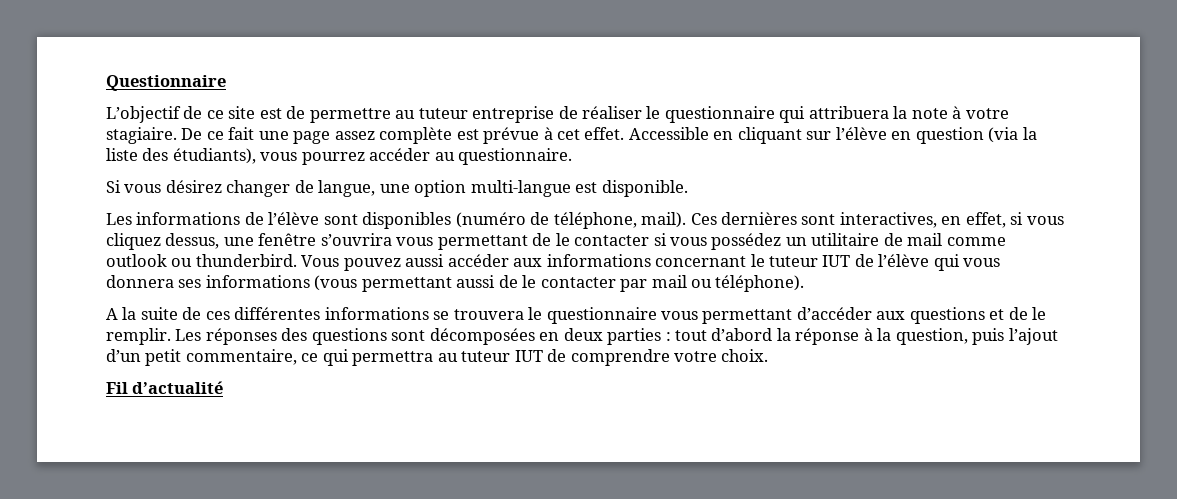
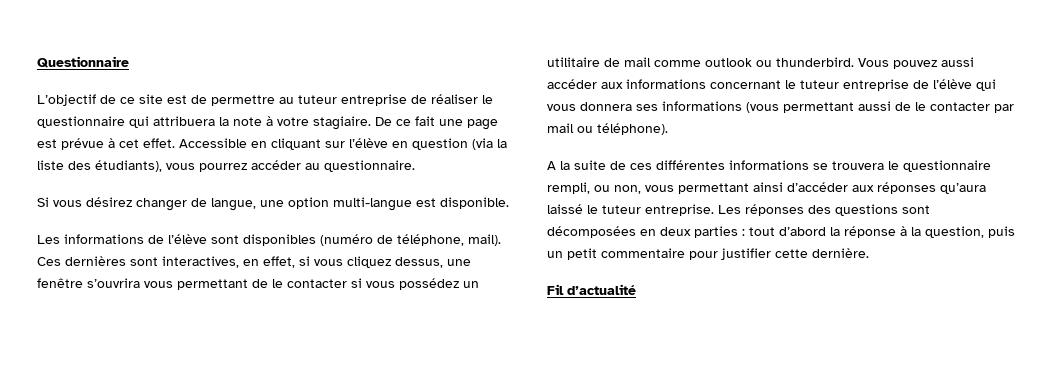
- De ce fait une page assez complète est prévue à cet effet.
+ De ce fait une page est prévue à cet effet.
- Vous pouvez aussi accéder aux informations concernant le tuteur IUT de l’élève qui vous donnera ses informations (vous permettant aussi de le contacter par mail ou téléphone).
+ Vous pouvez aussi accéder aux informations concernant le tuteur entreprise de l’élève qui vous donnera ses informations (vous permettant aussi de le contacter par mail ou téléphone).
- A la suite de ces différentes informations se trouvera le questionnaire vous permettant d’accéder aux questions et de le remplir.
+ A la suite de ces différentes informations se trouvera le questionnaire rempli, ou non, vous permettant ainsi d’accéder aux réponses qu’aura laissé le tuteur entreprise.
- Les réponses des questions sont décomposées en deux parties : tout d’abord la réponse à la question, puis l’ajout d’un petit commentaire, ce qui permettra au tuteur IUT de comprendre votre choix.
+ Les réponses des questions sont décomposées en deux parties : tout d’abord la réponse à la question, puis un petit commentaire pour justifier cette dernière.

